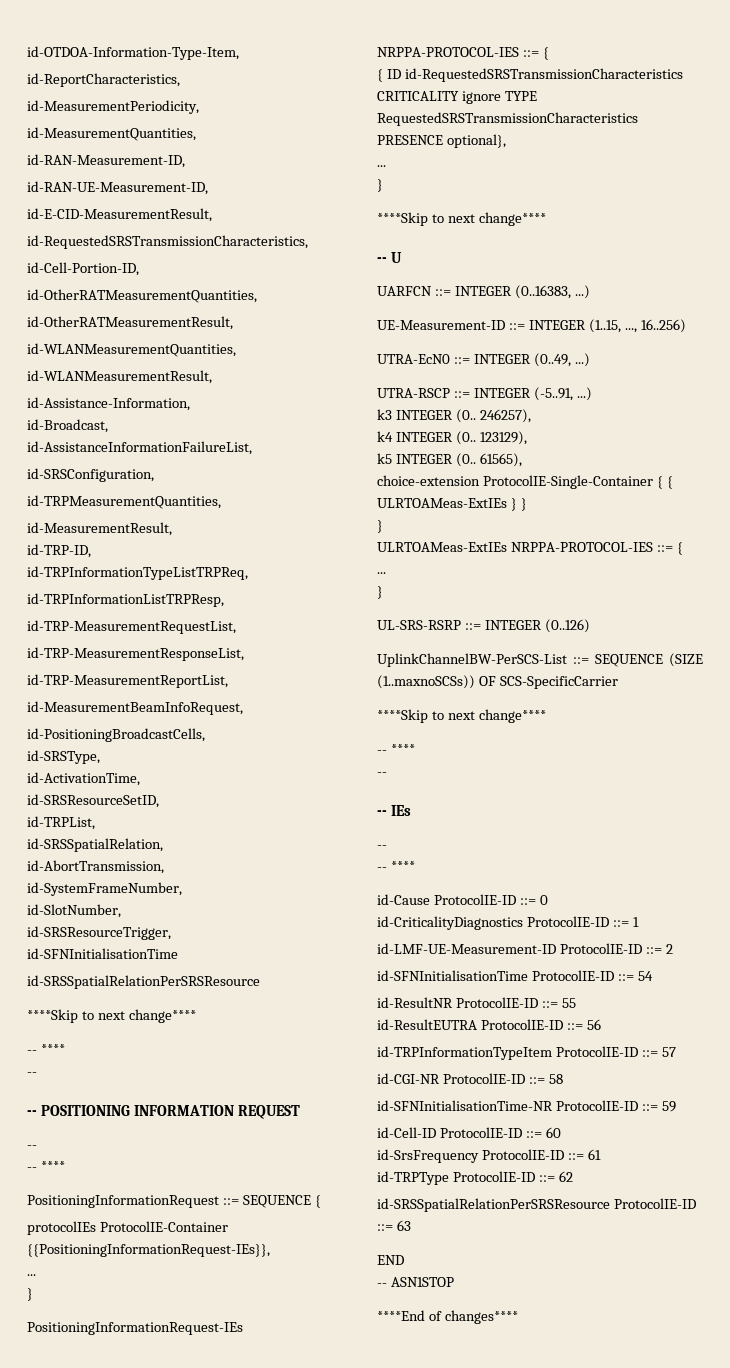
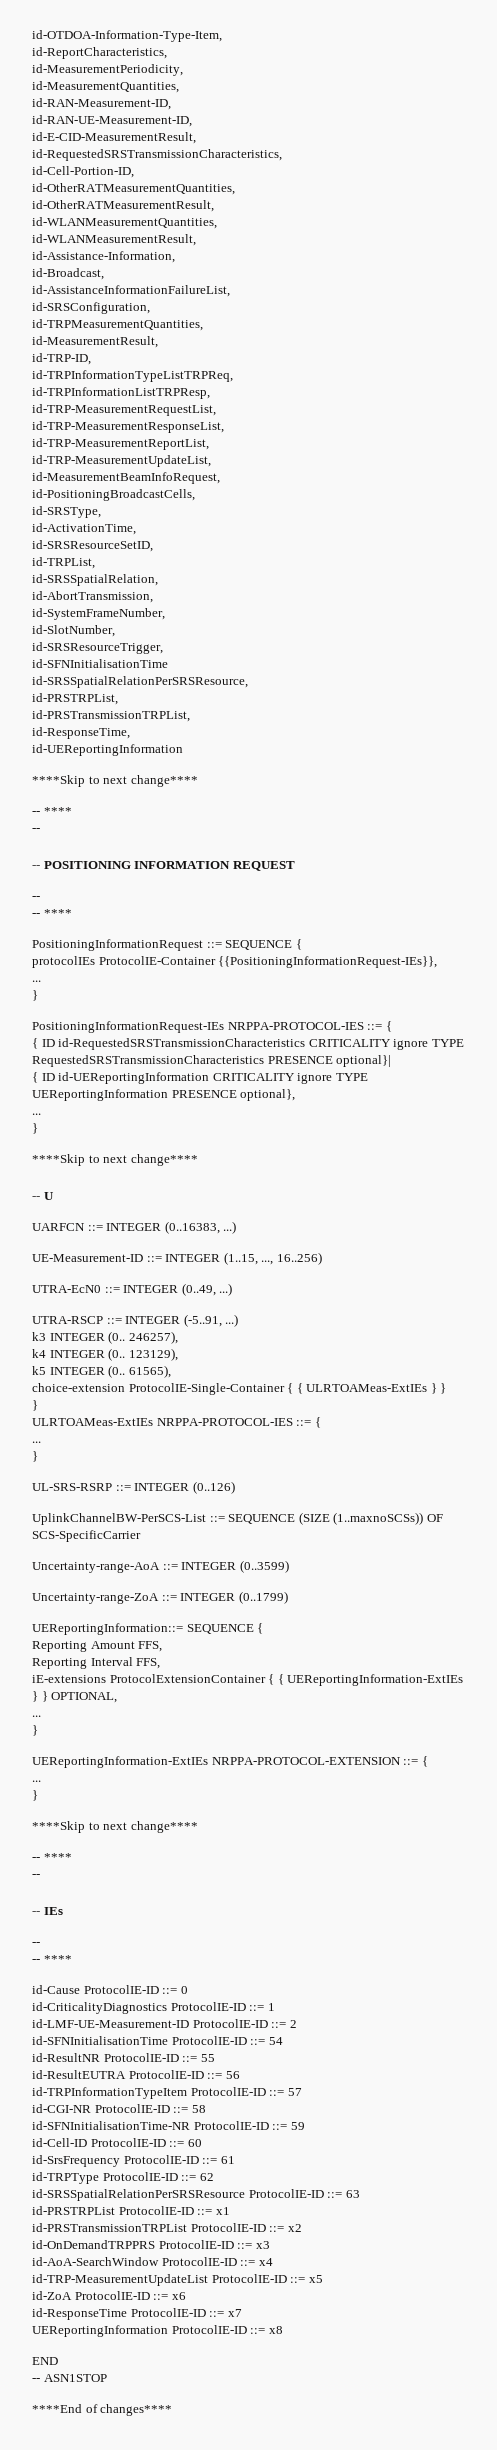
+ id-TRP-MeasurementUpdateList,
  id-SRSResourceTrigger,
  id-SFNInitialisationTime
- id-SRSSpatialRelationPerSRSResource
+ id-SRSSpatialRelationPerSRSResource,
+ id-PRSTRPList,
+ id-PRSTransmissionTRPList,
+ id-ResponseTime,
+ id-UEReportingInformation
- { ID id-RequestedSRSTransmissionCharacteristics CRITICALITY ignore TYPE RequestedSRSTransmissionCharacteristics PRESENCE optional},
+ { ID id-RequestedSRSTransmissionCharacteristics CRITICALITY ignore TYPE RequestedSRSTransmissionCharacteristics PRESENCE optional}|
+ { ID id-UEReportingInformation CRITICALITY ignore TYPE UEReportingInformation PRESENCE optional},
+ Uncertainty-range-AoA ::= INTEGER (0..3599)
+ Uncertainty-range-ZoA ::= INTEGER (0..1799)
+ UEReportingInformation::= SEQUENCE {
+ Reporting Amount FFS,
+ Reporting Interval FFS,
+ iE-extensions ProtocolExtensionContainer { { UEReportingInformation-ExtIEs } } OPTIONAL,
+ ...
+ }
+ UEReportingInformation-ExtIEs NRPPA-PROTOCOL-EXTENSION ::= {
+ ...
+ }
+ id-PRSTRPList ProtocolIE-ID ::= x1
+ id-PRSTransmissionTRPList ProtocolIE-ID ::= x2
+ id-OnDemandTRPPRS ProtocolIE-ID ::= x3
+ id-AoA-SearchWindow ProtocolIE-ID ::= x4
+ id-TRP-MeasurementUpdateList ProtocolIE-ID ::= x5
+ id-ZoA ProtocolIE-ID ::= x6
+ id-ResponseTime ProtocolIE-ID ::= x7
+ UEReportingInformation ProtocolIE-ID ::= x8

